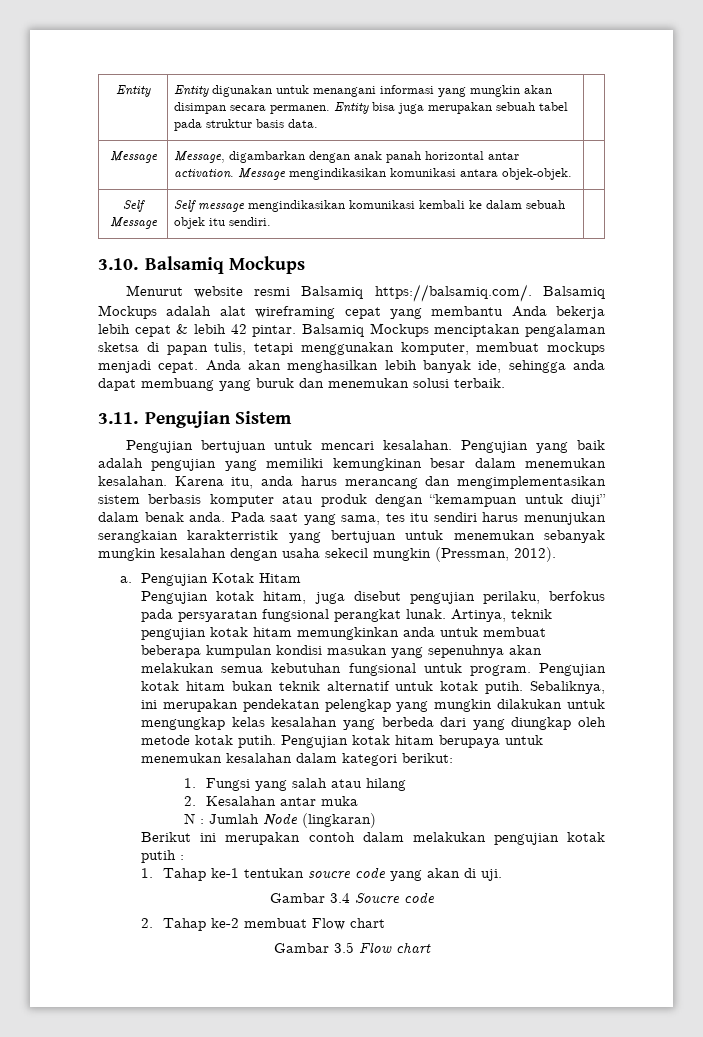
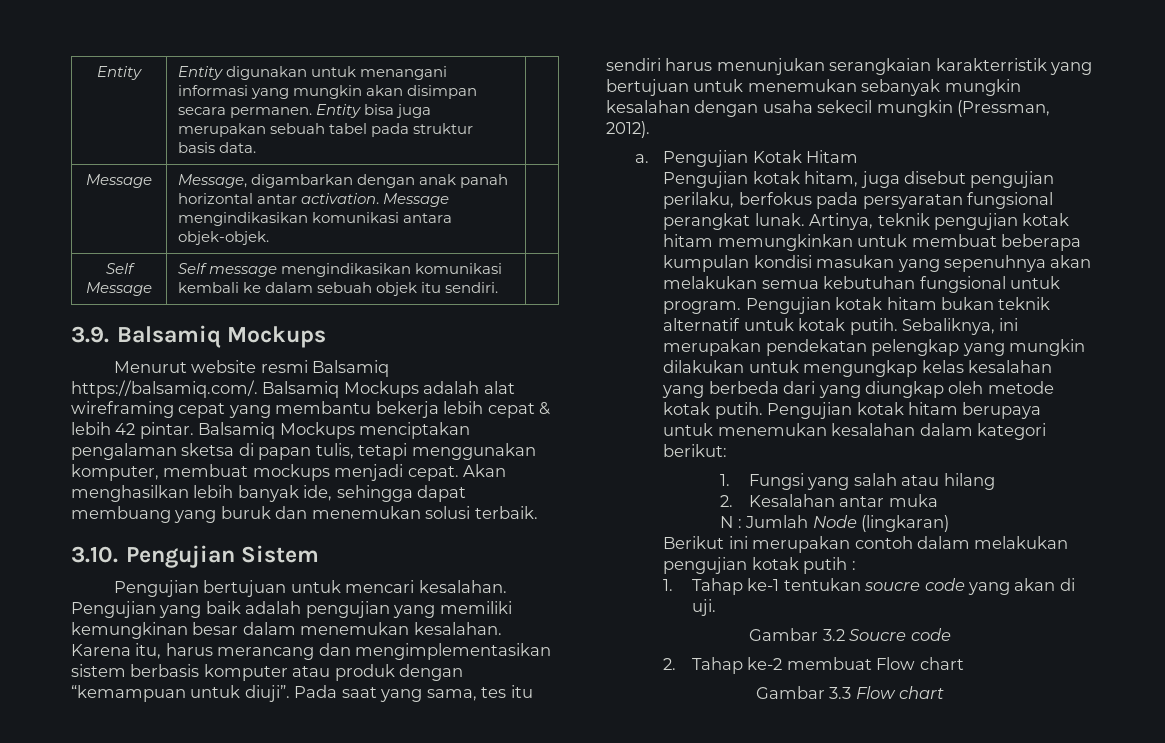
- 3.10. Balsamiq Mockups
+ 3.9. Balsamiq Mockups
- Menurut website resmi Balsamiq https://balsamiq.com/. Balsamiq Mockups adalah alat wireframing cepat yang membantu Anda bekerja lebih cepat & lebih 42 pintar.
+ Menurut website resmi Balsamiq https://balsamiq.com/. Balsamiq Mockups adalah alat wireframing cepat yang membantu bekerja lebih cepat & lebih 42 pintar.
- Anda akan menghasilkan lebih banyak ide, sehingga anda dapat membuang yang buruk dan menemukan solusi terbaik.
+ Akan menghasilkan lebih banyak ide, sehingga dapat membuang yang buruk dan menemukan solusi terbaik.
- 3.11. Pengujian Sistem
+ 3.10. Pengujian Sistem
- Karena itu, anda harus merancang dan mengimplementasikan sistem berbasis komputer atau produk dengan “kemampuan untuk diuji” dalam benak anda.
+ Karena itu, harus merancang dan mengimplementasikan sistem berbasis komputer atau produk dengan “kemampuan untuk diuji”.
- Artinya, teknik pengujian kotak hitam memungkinkan anda untuk membuat beberapa kumpulan kondisi masukan yang sepenuhnya akan melakukan semua kebutuhan fungsional untuk program.
+ Artinya, teknik pengujian kotak hitam memungkinkan untuk membuat beberapa kumpulan kondisi masukan yang sepenuhnya akan melakukan semua kebutuhan fungsional untuk program.
- Gambar 3.4 Soucre code
+ Gambar 3.2 Soucre code
- Gambar 3.5 Flow chart
+ Gambar 3.3 Flow chart

